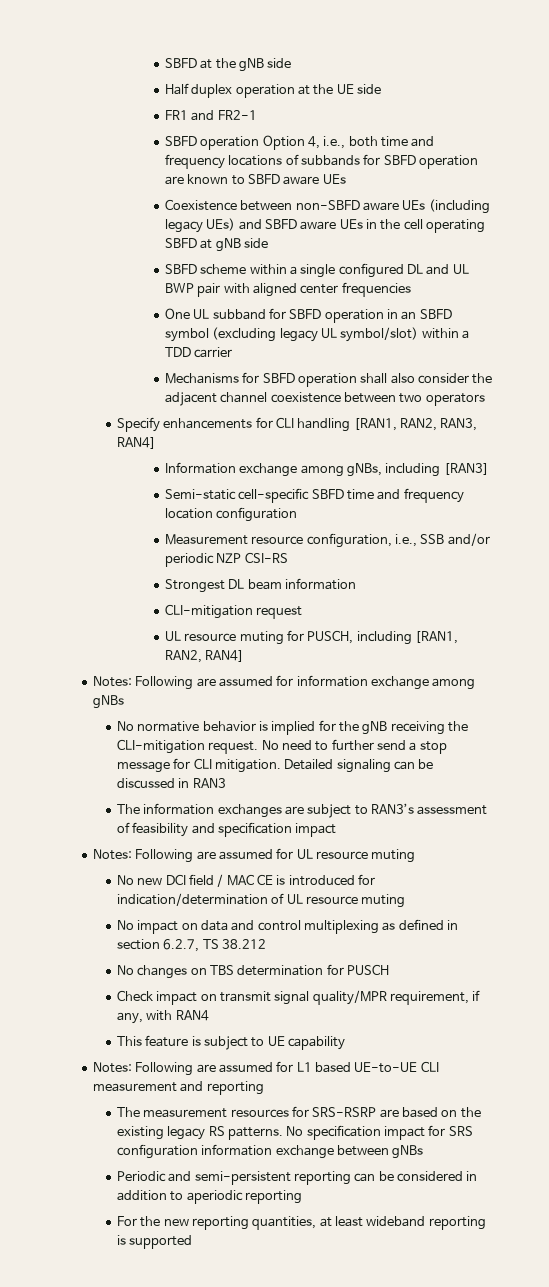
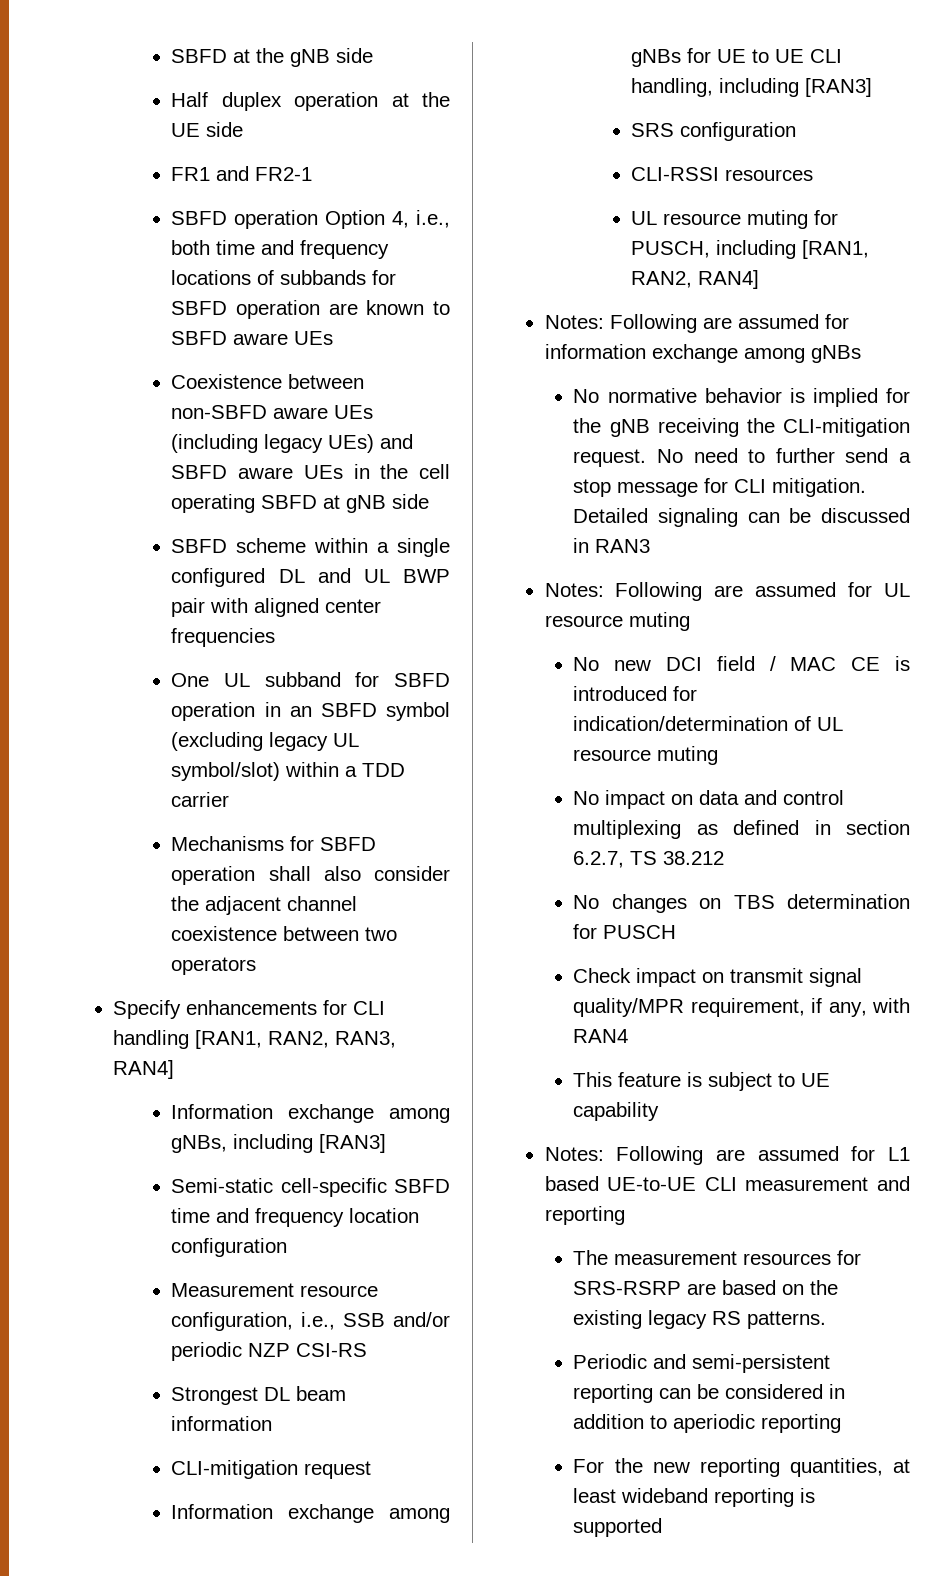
+ Information exchange among gNBs for UE to UE CLI handling, including [RAN3]
+ SRS configuration
+ CLI-RSSI resources
- The information exchanges are subject to RAN3’s assessment of feasibility and specification impact
- No specification impact for SRS configuration information exchange between gNBs

